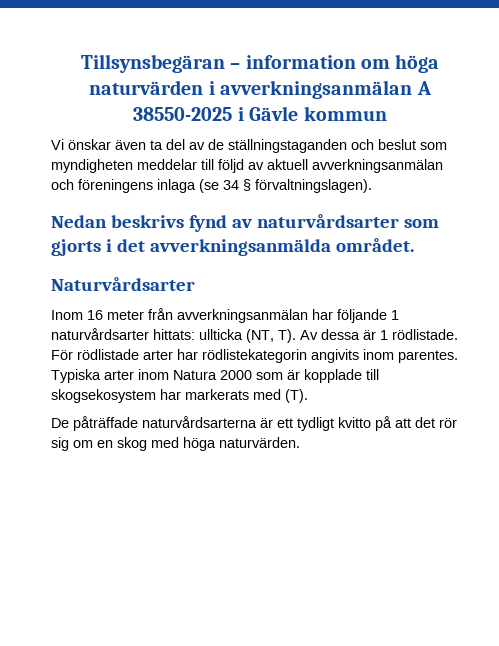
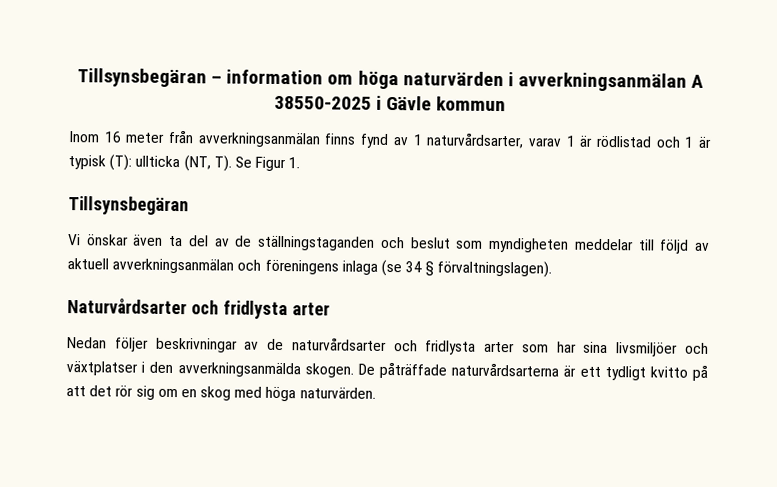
+ Inom 16 meter från avverkningsanmälan finns fynd av 1 naturvårdsarter, varav 1 är rödlistad och 1 är typisk (T): ullticka (NT, T). Se Figur 1.
+ Tillsynsbegäran
- Nedan beskrivs fynd av naturvårdsarter som gjorts i det avverkningsanmälda området.
- Naturvårdsarter
- Inom 16 meter från avverkningsanmälan har följande 1 naturvårdsarter hittats: ullticka (NT, T). Av dessa är 1 rödlistade. För rödlistade arter har rödlistekategorin angivits inom parentes. Typiska arter inom Natura 2000 som är kopplade till skogsekosystem har markerats med (T).
- De påträffade naturvårdsarterna är ett tydligt kvitto på att det rör sig om en skog med höga naturvärden.
+ Naturvårdsarter och fridlysta arter
+ Nedan följer beskrivningar av de naturvårdsarter och fridlysta arter som har sina livsmiljöer och växtplatser i den avverkningsanmälda skogen. De påträffade naturvårdsarterna är ett tydligt kvitto på att det rör sig om en skog med höga naturvärden.

